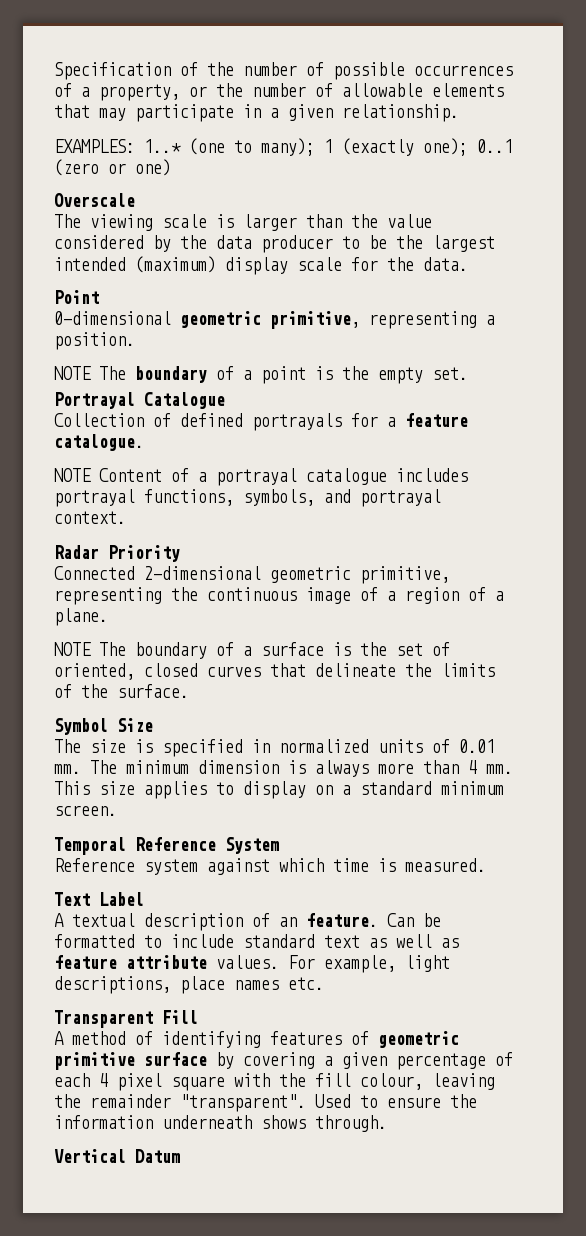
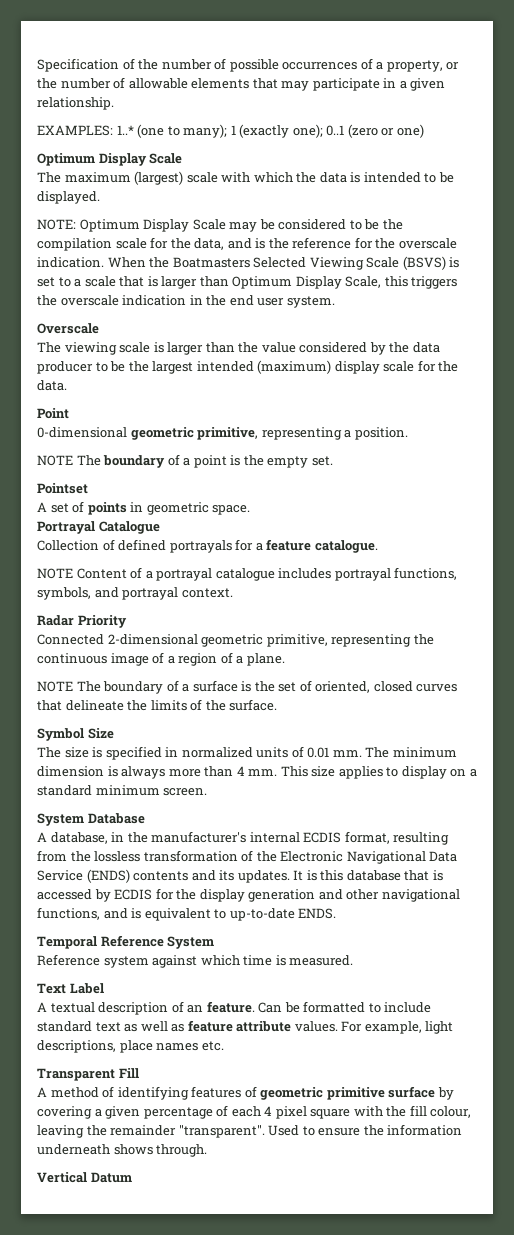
  EXAMPLES: 1..* (one to many); 1 (exactly one); 0..1 (zero or one)
+ Optimum Display Scale
+ The maximum (largest) scale with which the data is intended to be displayed.
+ NOTE: Optimum Display Scale may be considered to be the compilation scale for the data, and is the reference for the overscale indication. When the Boatmasters Selected Viewing Scale (BSVS) is set to a scale that is larger than Optimum Display Scale, this triggers the overscale indication in the end user system.
+ Pointset
+ A set of points in geometric space.
+ System Database
+ A database, in the manufacturer's internal ECDIS format, resulting from the lossless transformation of the Electronic Navigational Data Service (ENDS) contents and its updates. It is this database that is accessed by ECDIS for the display generation and other navigational functions, and is equivalent to up-to-date ENDS.

